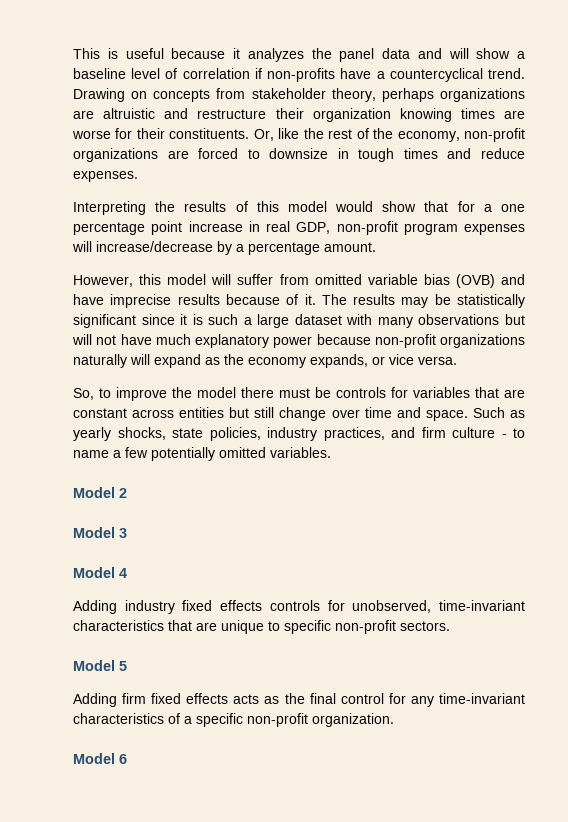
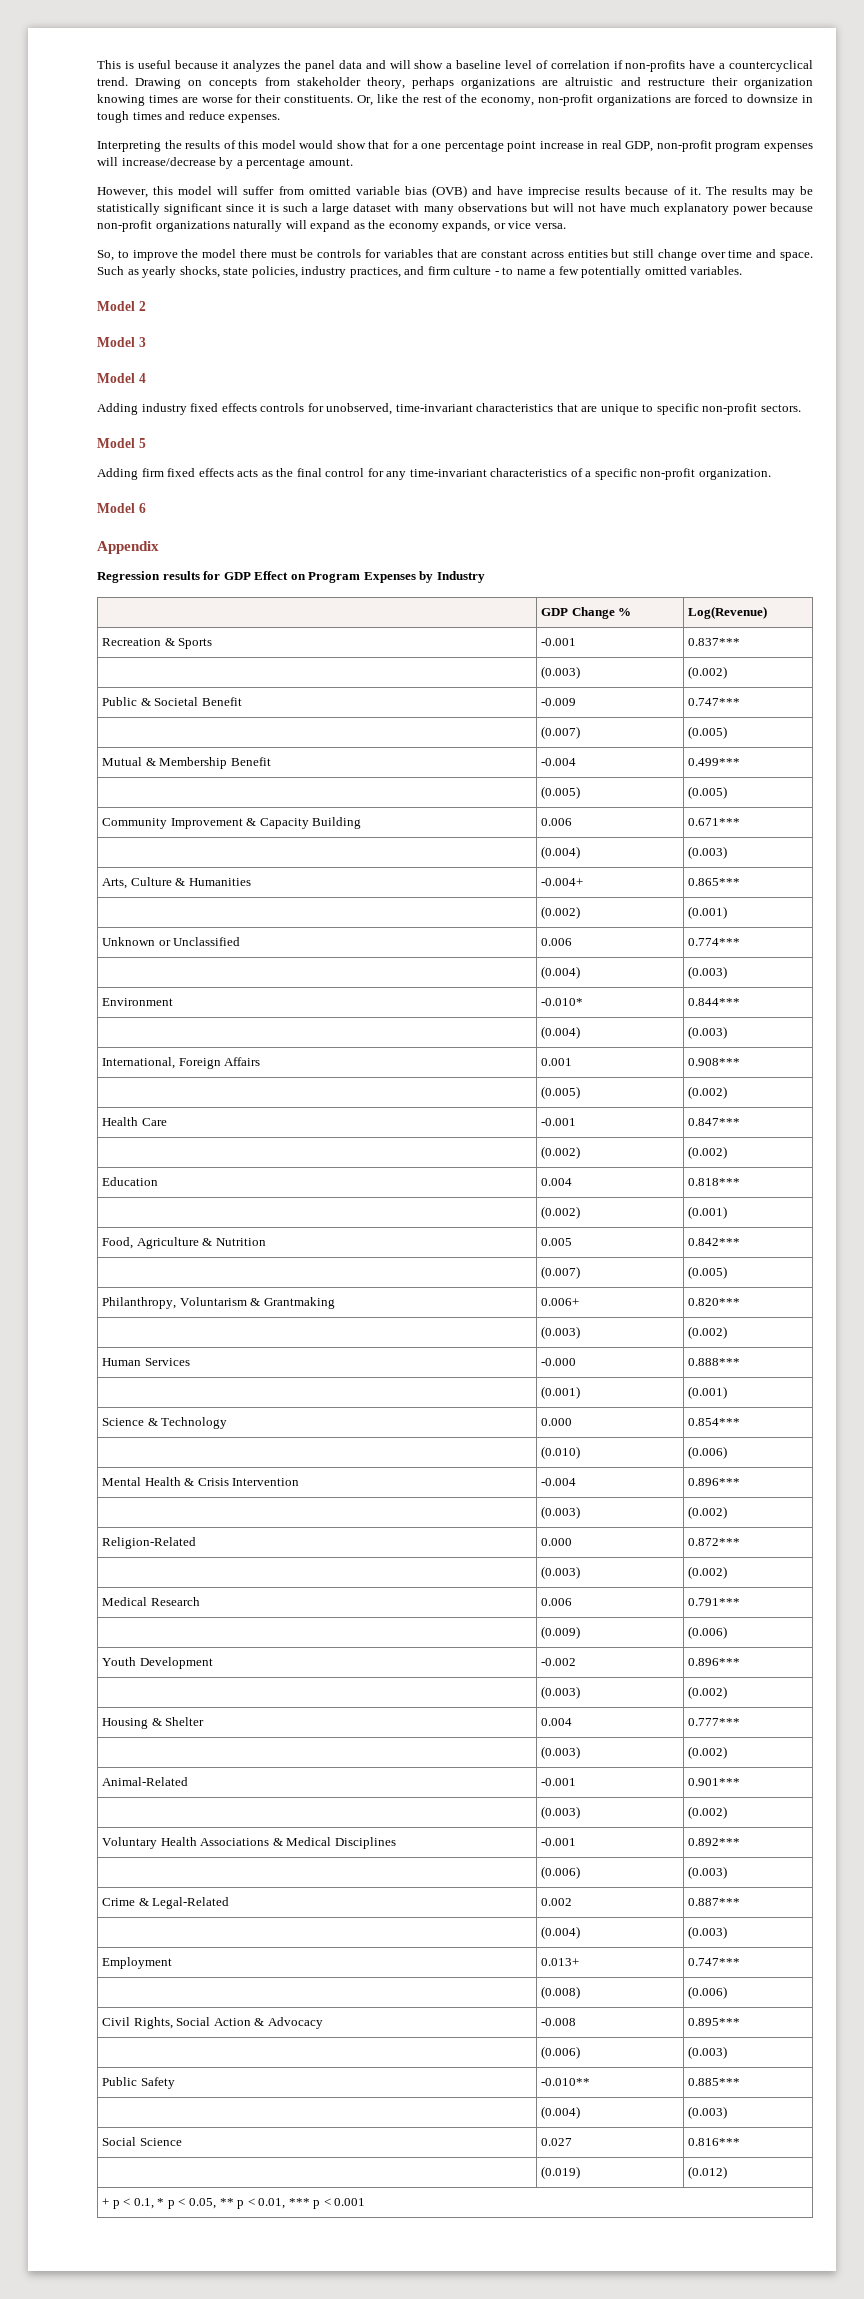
+ Appendix
+ Regression results for GDP Effect on Program Expenses by Industry
+ | GDP Change % | Log(Revenue)
+ Recreation & Sports | -0.001 | 0.837***
+ | (0.003) | (0.002)
+ Public & Societal Benefit | -0.009 | 0.747***
+ | (0.007) | (0.005)
+ Mutual & Membership Benefit | -0.004 | 0.499***
+ | (0.005) | (0.005)
+ Community Improvement & Capacity Building | 0.006 | 0.671***
+ | (0.004) | (0.003)
+ Arts, Culture & Humanities | -0.004+ | 0.865***
+ | (0.002) | (0.001)
+ Unknown or Unclassified | 0.006 | 0.774***
+ | (0.004) | (0.003)
+ Environment | -0.010* | 0.844***
+ | (0.004) | (0.003)
+ International, Foreign Affairs | 0.001 | 0.908***
+ | (0.005) | (0.002)
+ Health Care | -0.001 | 0.847***
+ | (0.002) | (0.002)
+ Education | 0.004 | 0.818***
+ | (0.002) | (0.001)
+ Food, Agriculture & Nutrition | 0.005 | 0.842***
+ | (0.007) | (0.005)
+ Philanthropy, Voluntarism & Grantmaking | 0.006+ | 0.820***
+ | (0.003) | (0.002)
+ Human Services | -0.000 | 0.888***
+ | (0.001) | (0.001)
+ Science & Technology | 0.000 | 0.854***
+ | (0.010) | (0.006)
+ Mental Health & Crisis Intervention | -0.004 | 0.896***
+ | (0.003) | (0.002)
+ Religion-Related | 0.000 | 0.872***
+ | (0.003) | (0.002)
+ Medical Research | 0.006 | 0.791***
+ | (0.009) | (0.006)
+ Youth Development | -0.002 | 0.896***
+ | (0.003) | (0.002)
+ Housing & Shelter | 0.004 | 0.777***
+ | (0.003) | (0.002)
+ Animal-Related | -0.001 | 0.901***
+ | (0.003) | (0.002)
+ Voluntary Health Associations & Medical Disciplines | -0.001 | 0.892***
+ | (0.006) | (0.003)
+ Crime & Legal-Related | 0.002 | 0.887***
+ | (0.004) | (0.003)
+ Employment | 0.013+ | 0.747***
+ | (0.008) | (0.006)
+ Civil Rights, Social Action & Advocacy | -0.008 | 0.895***
+ | (0.006) | (0.003)
+ Public Safety | -0.010** | 0.885***
+ | (0.004) | (0.003)
+ Social Science | 0.027 | 0.816***
+ | (0.019) | (0.012)
+ + p < 0.1, * p < 0.05, ** p < 0.01, *** p < 0.001

